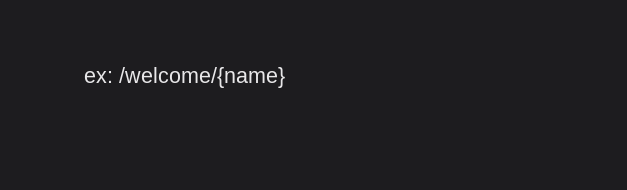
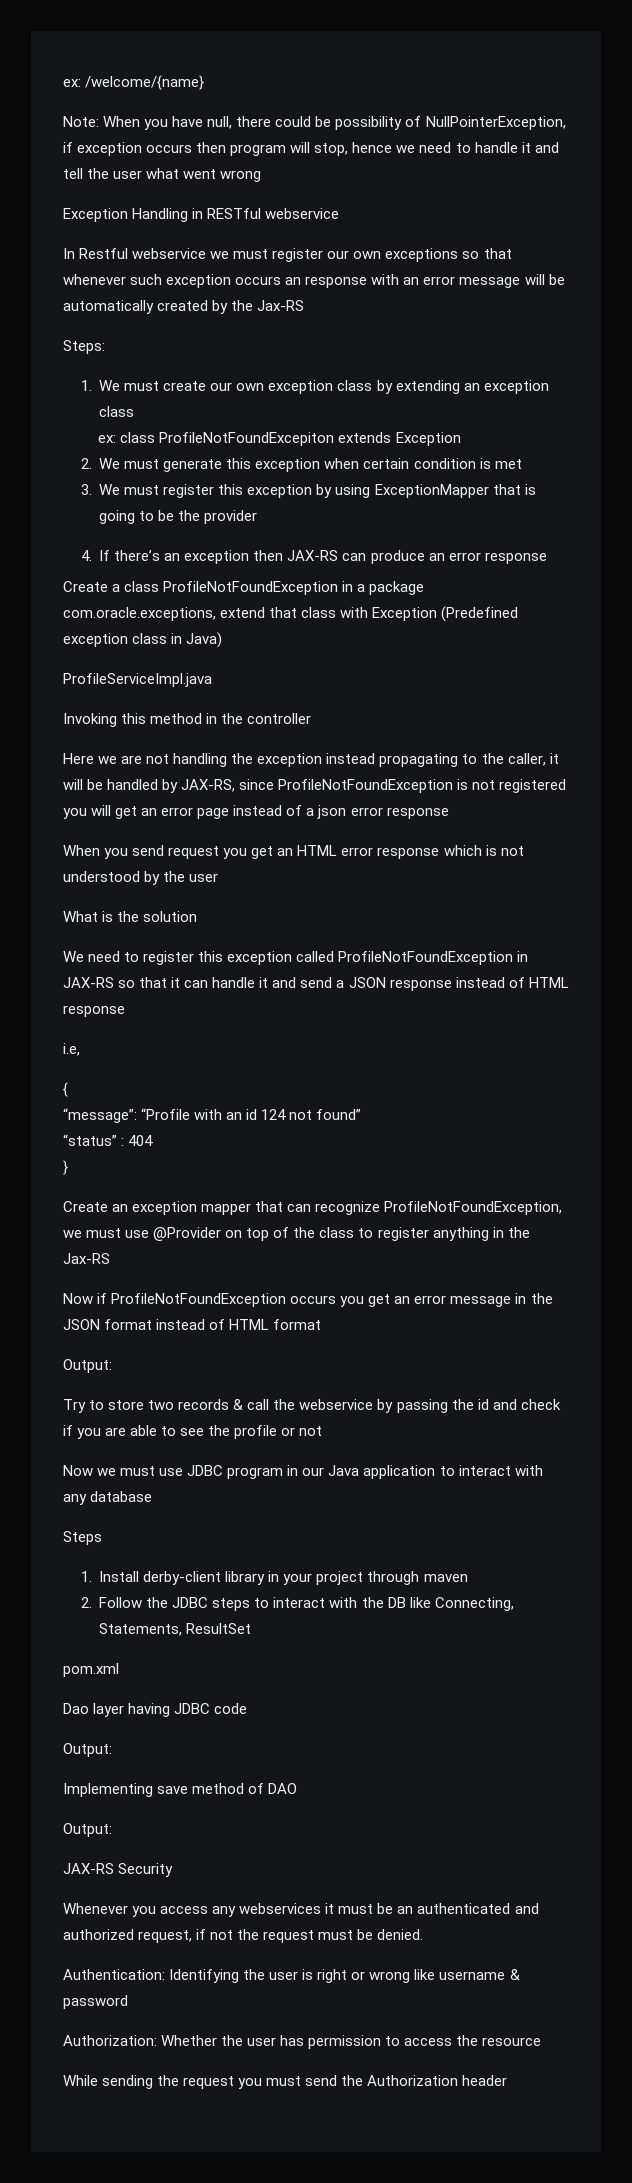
+ Note: When you have null, there could be possibility of NullPointerException, if exception occurs then program will stop, hence we need to handle it and tell the user what went wrong
+ Exception Handling in RESTful webservice
+ In Restful webservice we must register our own exceptions so that whenever such exception occurs an response with an error message will be automatically created by the Jax-RS
+ Steps:
+ 1. We must create our own exception class by extending an exception class
+ ex: class ProfileNotFoundExcepiton extends Exception
+ 2. We must generate this exception when certain condition is met
+ 3. We must register this exception by using ExceptionMapper that is going to be the provider
+ 4. If there’s an exception then JAX-RS can produce an error response
+ Create a class ProfileNotFoundException in a package com.oracle.exceptions, extend that class with Exception (Predefined exception class in Java)
+ ProfileServiceImpl.java
+ Invoking this method in the controller
+ Here we are not handling the exception instead propagating to the caller, it will be handled by JAX-RS, since ProfileNotFoundException is not registered you will get an error page instead of a json error response
+ When you send request you get an HTML error response which is not understood by the user
+ What is the solution
+ We need to register this exception called ProfileNotFoundException in JAX-RS so that it can handle it and send a JSON response instead of HTML response
+ i.e,
+ {
+ “message”: “Profile with an id 124 not found”
+ “status” : 404
+ }
+ Create an exception mapper that can recognize ProfileNotFoundException, we must use @Provider on top of the class to register anything in the Jax-RS
+ Now if ProfileNotFoundException occurs you get an error message in the JSON format instead of HTML format
+ Output:
+ Try to store two records & call the webservice by passing the id and check if you are able to see the profile or not
+ Now we must use JDBC program in our Java application to interact with any database
+ Steps
+ 1. Install derby-client library in your project through maven
+ 2. Follow the JDBC steps to interact with the DB like Connecting, Statements, ResultSet
+ pom.xml
+ Dao layer having JDBC code
+ Output:
+ Implementing save method of DAO
+ Output:
+ JAX-RS Security
+ Whenever you access any webservices it must be an authenticated and authorized request, if not the request must be denied.
+ Authentication: Identifying the user is right or wrong like username & password
+ Authorization: Whether the user has permission to access the resource
+ While sending the request you must send the Authorization header

